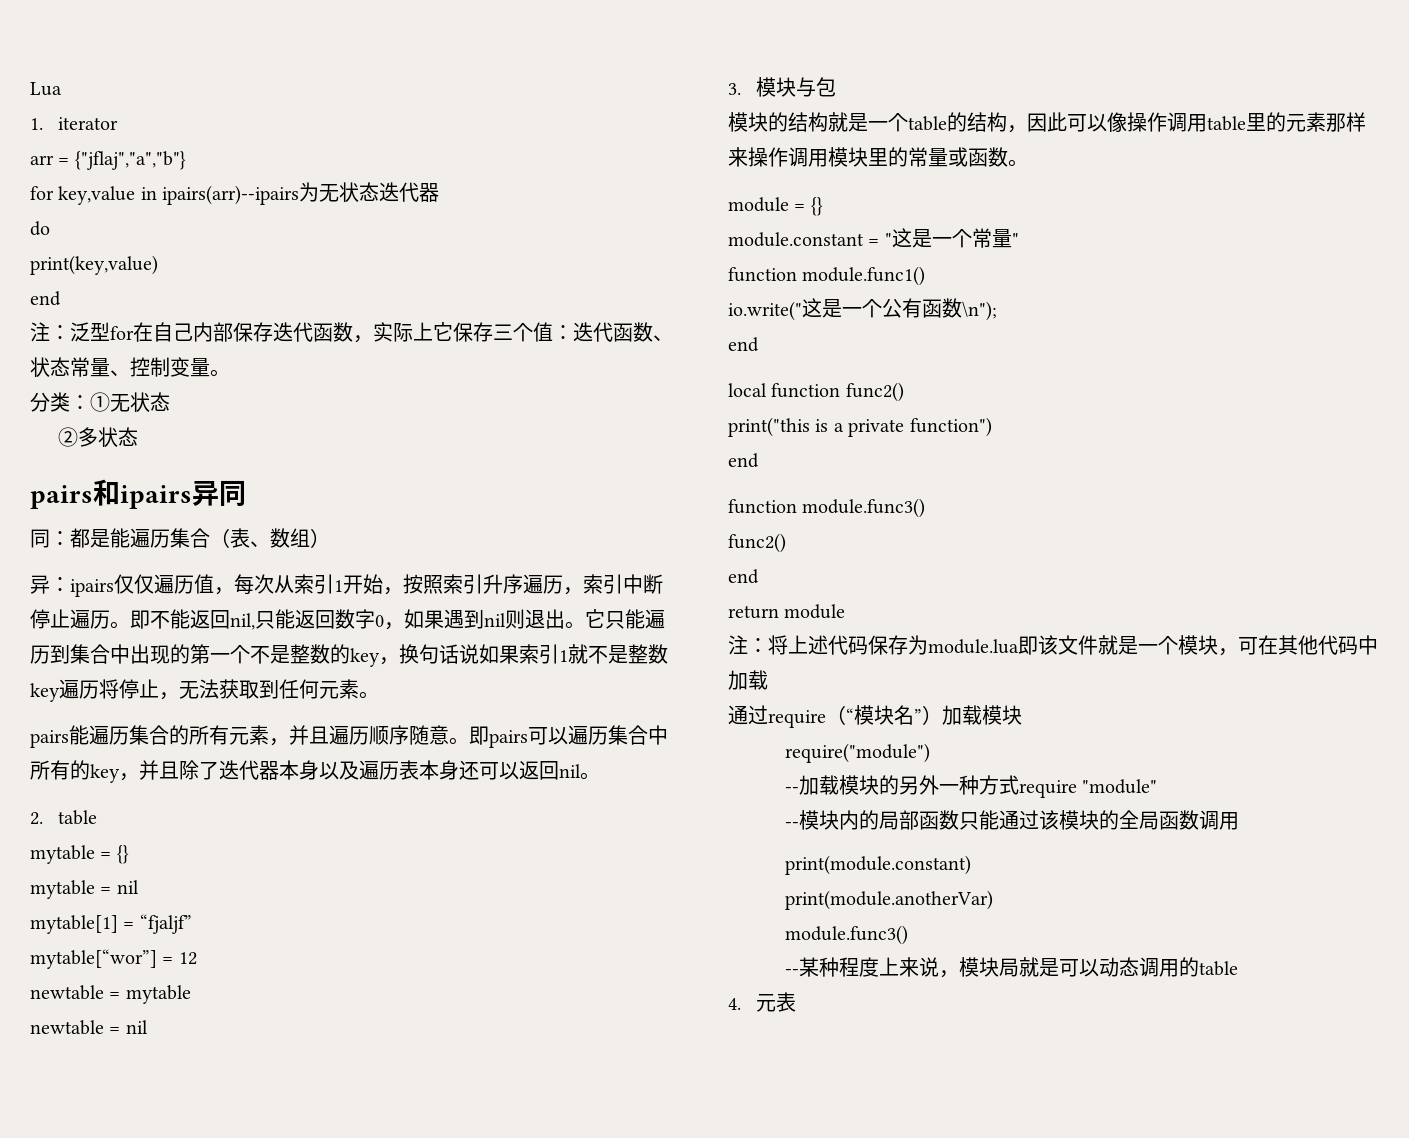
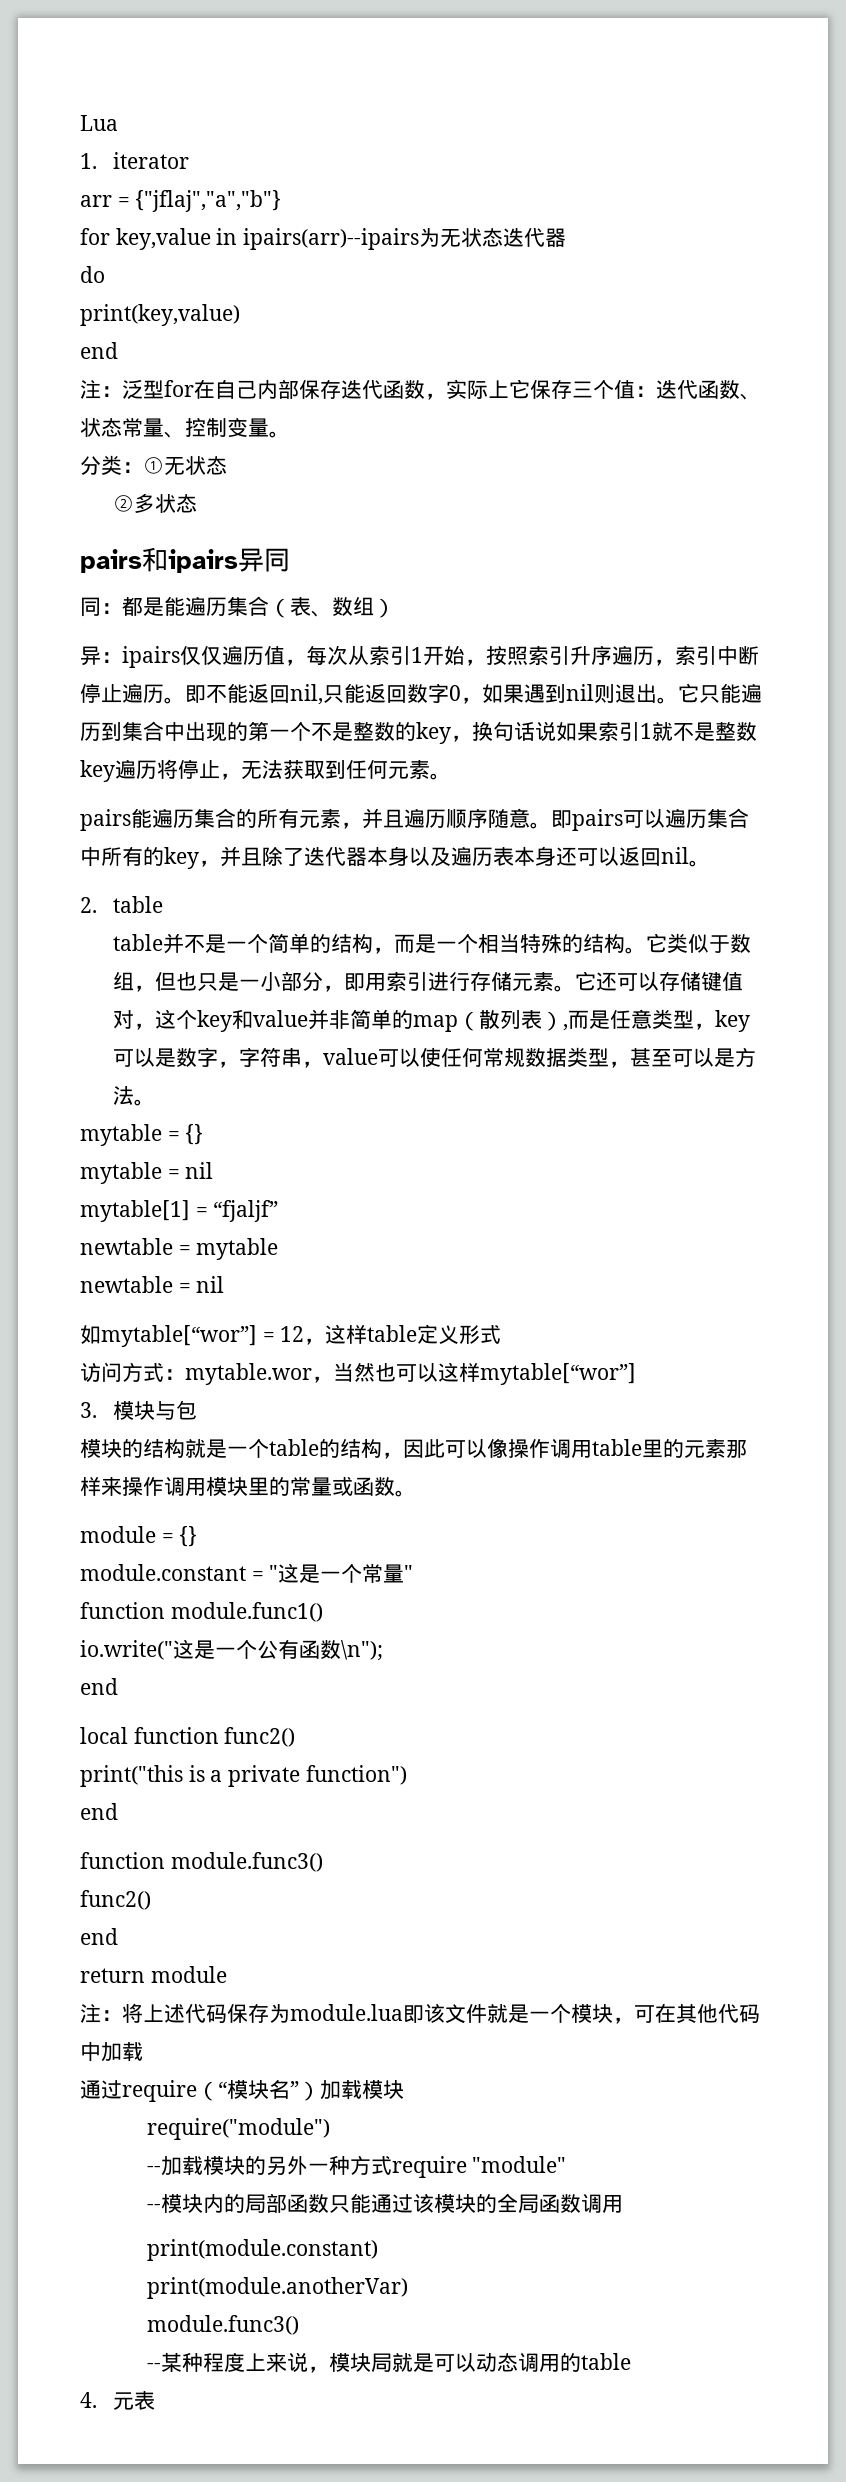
+ table并不是一个简单的结构，而是一个相当特殊的结构。它类似于数组，但也只是一小部分，即用索引进行存储元素。它还可以存储键值对，这个key和value并非简单的map（散列表）,而是任意类型，key可以是数字，字符串，value可以使任何常规数据类型，甚至可以是方法。
- mytable[“wor”] = 12
+ 如mytable[“wor”] = 12，这样table定义形式
+ 访问方式：mytable.wor，当然也可以这样mytable[“wor”]

